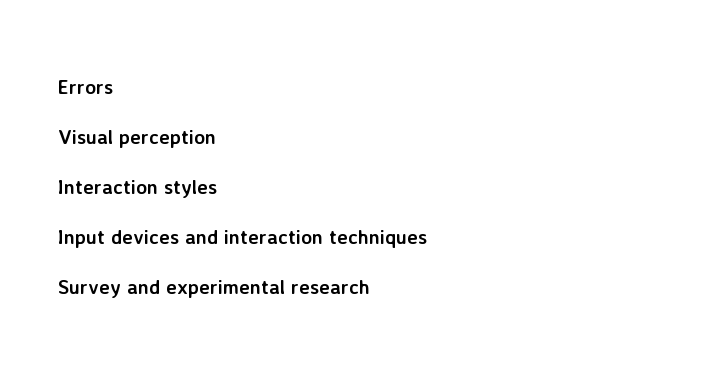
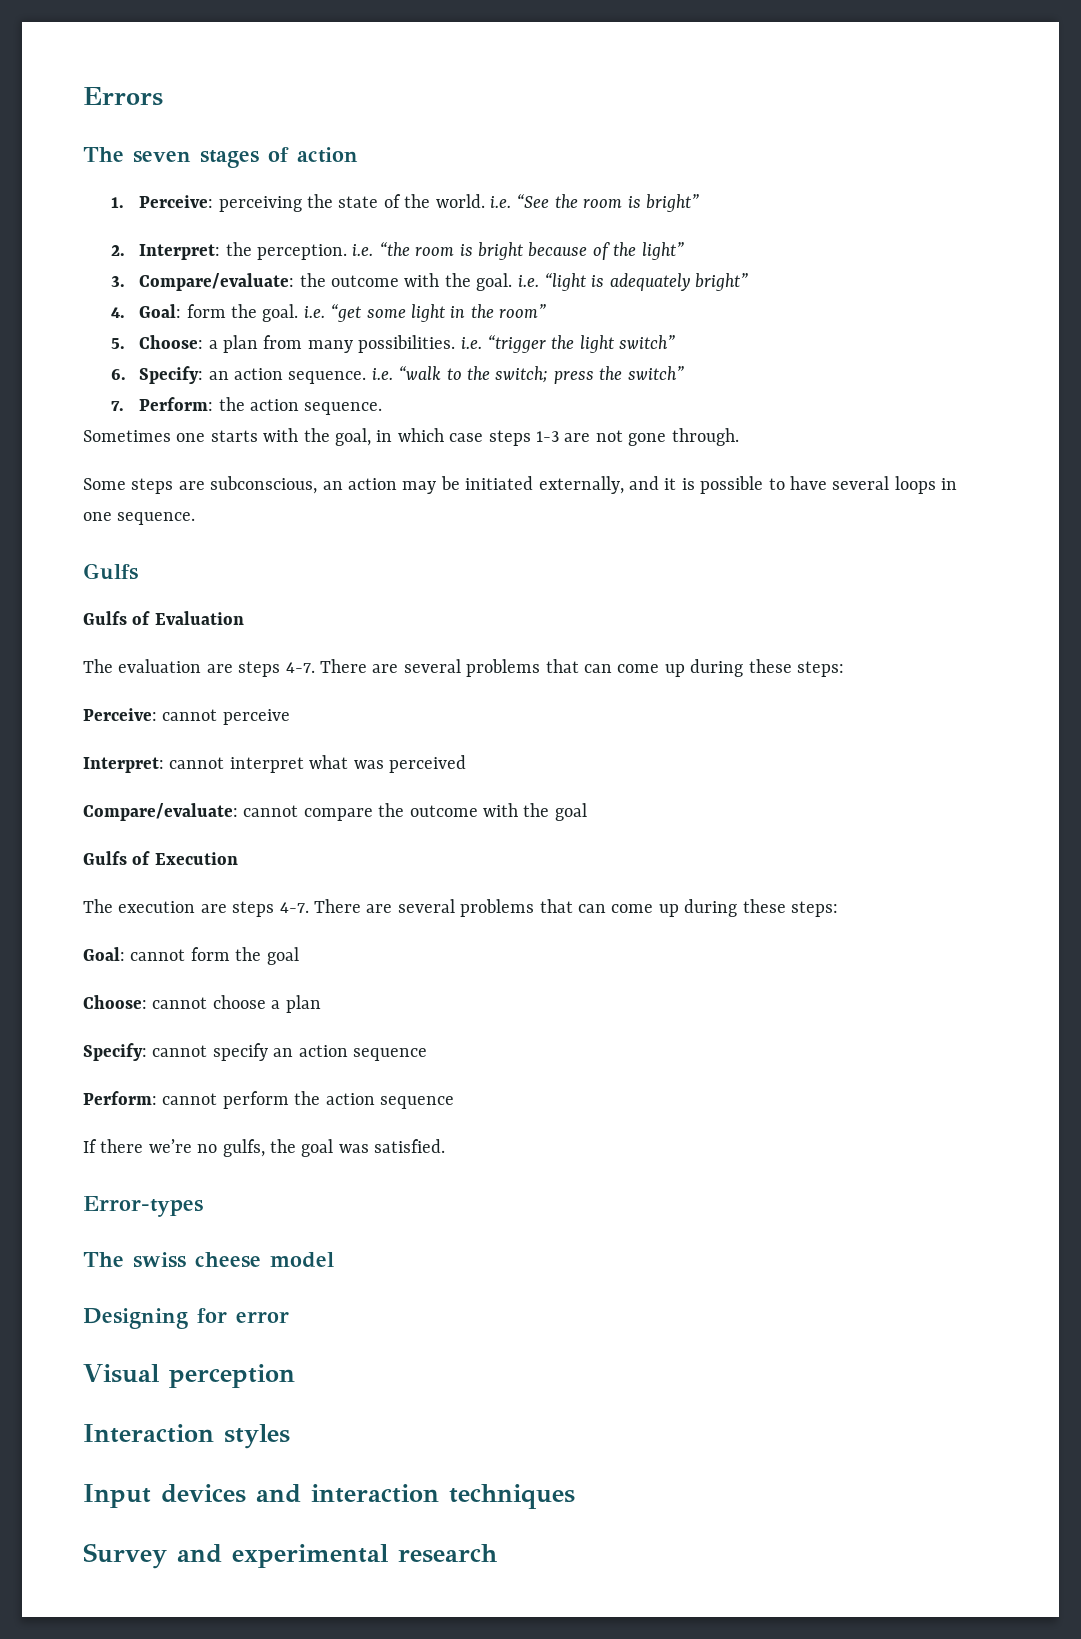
+ The seven stages of action
+ 1. Perceive: perceiving the state of the world. i.e. “See the room is bright”
+ 2. Interpret: the perception. i.e. “the room is bright because of the light”
+ 3. Compare/evaluate: the outcome with the goal. i.e. “light is adequately bright”
+ 4. Goal: form the goal. i.e. “get some light in the room”
+ 5. Choose: a plan from many possibilities. i.e. “trigger the light switch”
+ 6. Specify: an action sequence. i.e. “walk to the switch; press the switch”
+ 7. Perform: the action sequence.
+ Sometimes one starts with the goal, in which case steps 1-3 are not gone through.
+ Some steps are subconscious, an action may be initiated externally, and it is possible to have several loops in one sequence.
+ Gulfs
+ Gulfs of Evaluation
+ The evaluation are steps 4-7. There are several problems that can come up during these steps:
+ Perceive: cannot perceive
+ Interpret: cannot interpret what was perceived
+ Compare/evaluate: cannot compare the outcome with the goal
+ Gulfs of Execution
+ The execution are steps 4-7. There are several problems that can come up during these steps:
+ Goal: cannot form the goal
+ Choose: cannot choose a plan
+ Specify: cannot specify an action sequence
+ Perform: cannot perform the action sequence
+ If there we’re no gulfs, the goal was satisfied.
+ Error-types
+ The swiss cheese model
+ Designing for error

